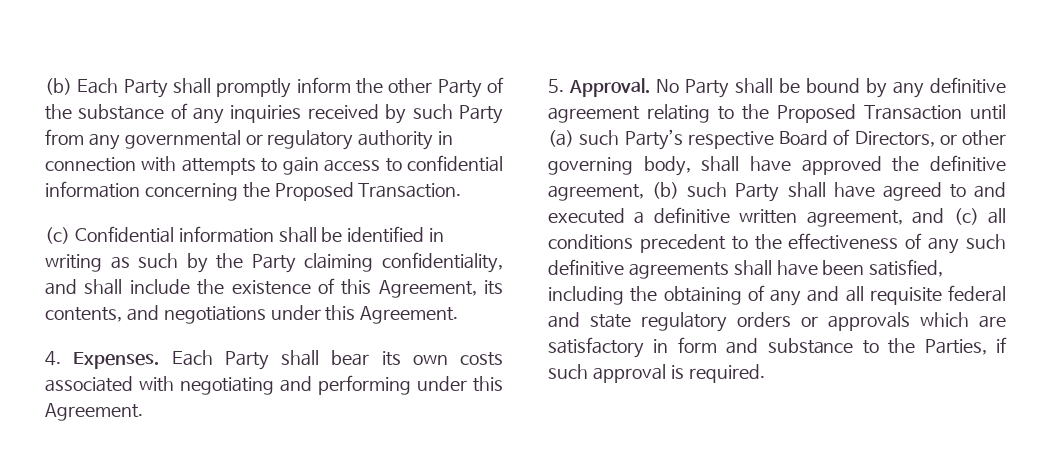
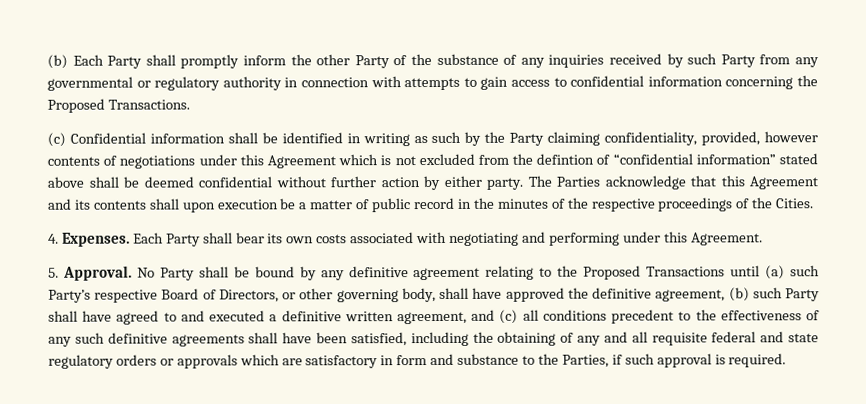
- (b) Each Party shall promptly inform the other Party of the substance of any inquiries received by such Party from any governmental or regulatory authority in connection with attempts to gain access to confidential information concerning the Proposed Transaction.
+ (b) Each Party shall promptly inform the other Party of the substance of any inquiries received by such Party from any governmental or regulatory authority in connection with attempts to gain access to confidential information concerning the Proposed Transactions.
- (c) Confidential information shall be identified in writing as such by the Party claiming confidentiality, and shall include the existence of this Agreement, its contents, and negotiations under this Agreement.
+ (c) Confidential information shall be identified in writing as such by the Party claiming confidentiality, provided, however contents of negotiations under this Agreement which is not excluded from the defintion of “confidential information” stated above shall be deemed confidential without further action by either party. The Parties acknowledge that this Agreement and its contents shall upon execution be a matter of public record in the minutes of the respective proceedings of the Cities.
- No Party shall be bound by any definitive agreement relating to the Proposed Transaction until (a) such Party’s respective Board of Directors, or other governing body, shall have approved the definitive agreement, (b) such Party shall have agreed to and executed a definitive written agreement, and (c) all conditions precedent to the effectiveness of any such definitive agreements shall have been satisfied, including the obtaining of any and all requisite federal and state regulatory orders or approvals which are satisfactory in form and substance to the Parties, if such approval is required.
+ No Party shall be bound by any definitive agreement relating to the Proposed Transactions until (a) such Party’s respective Board of Directors, or other governing body, shall have approved the definitive agreement, (b) such Party shall have agreed to and executed a definitive written agreement, and (c) all conditions precedent to the effectiveness of any such definitive agreements shall have been satisfied, including the obtaining of any and all requisite federal and state regulatory orders or approvals which are satisfactory in form and substance to the Parties, if such approval is required.

